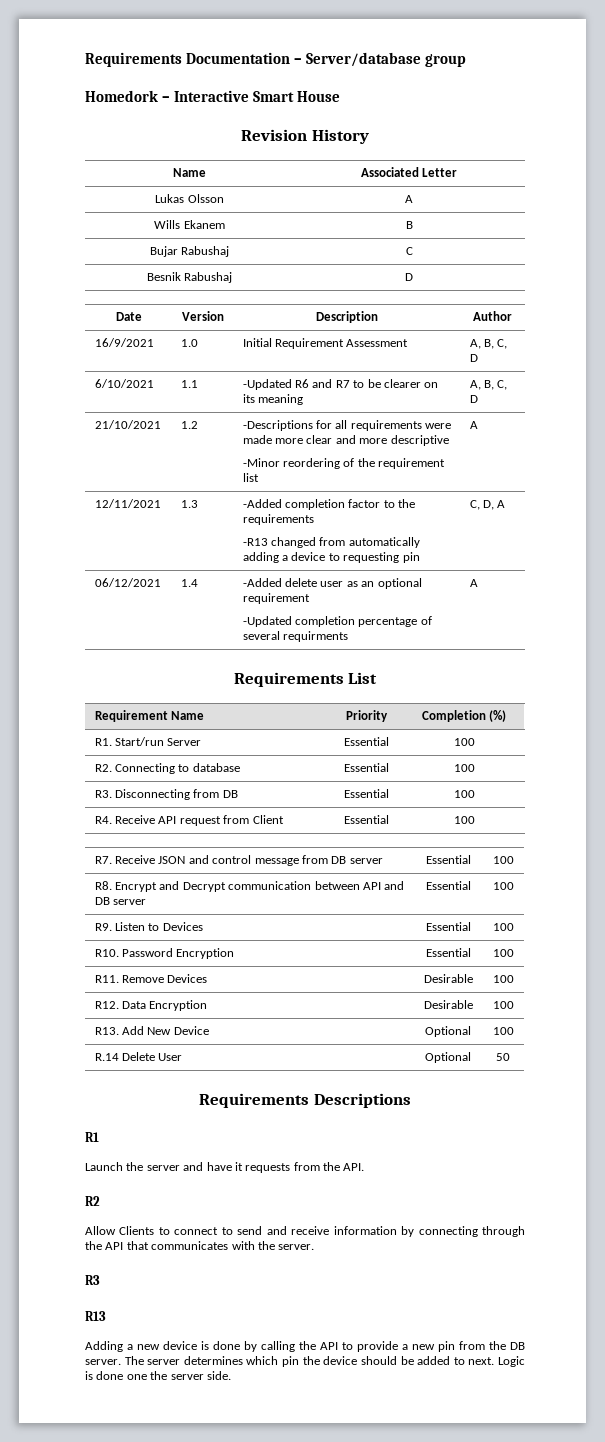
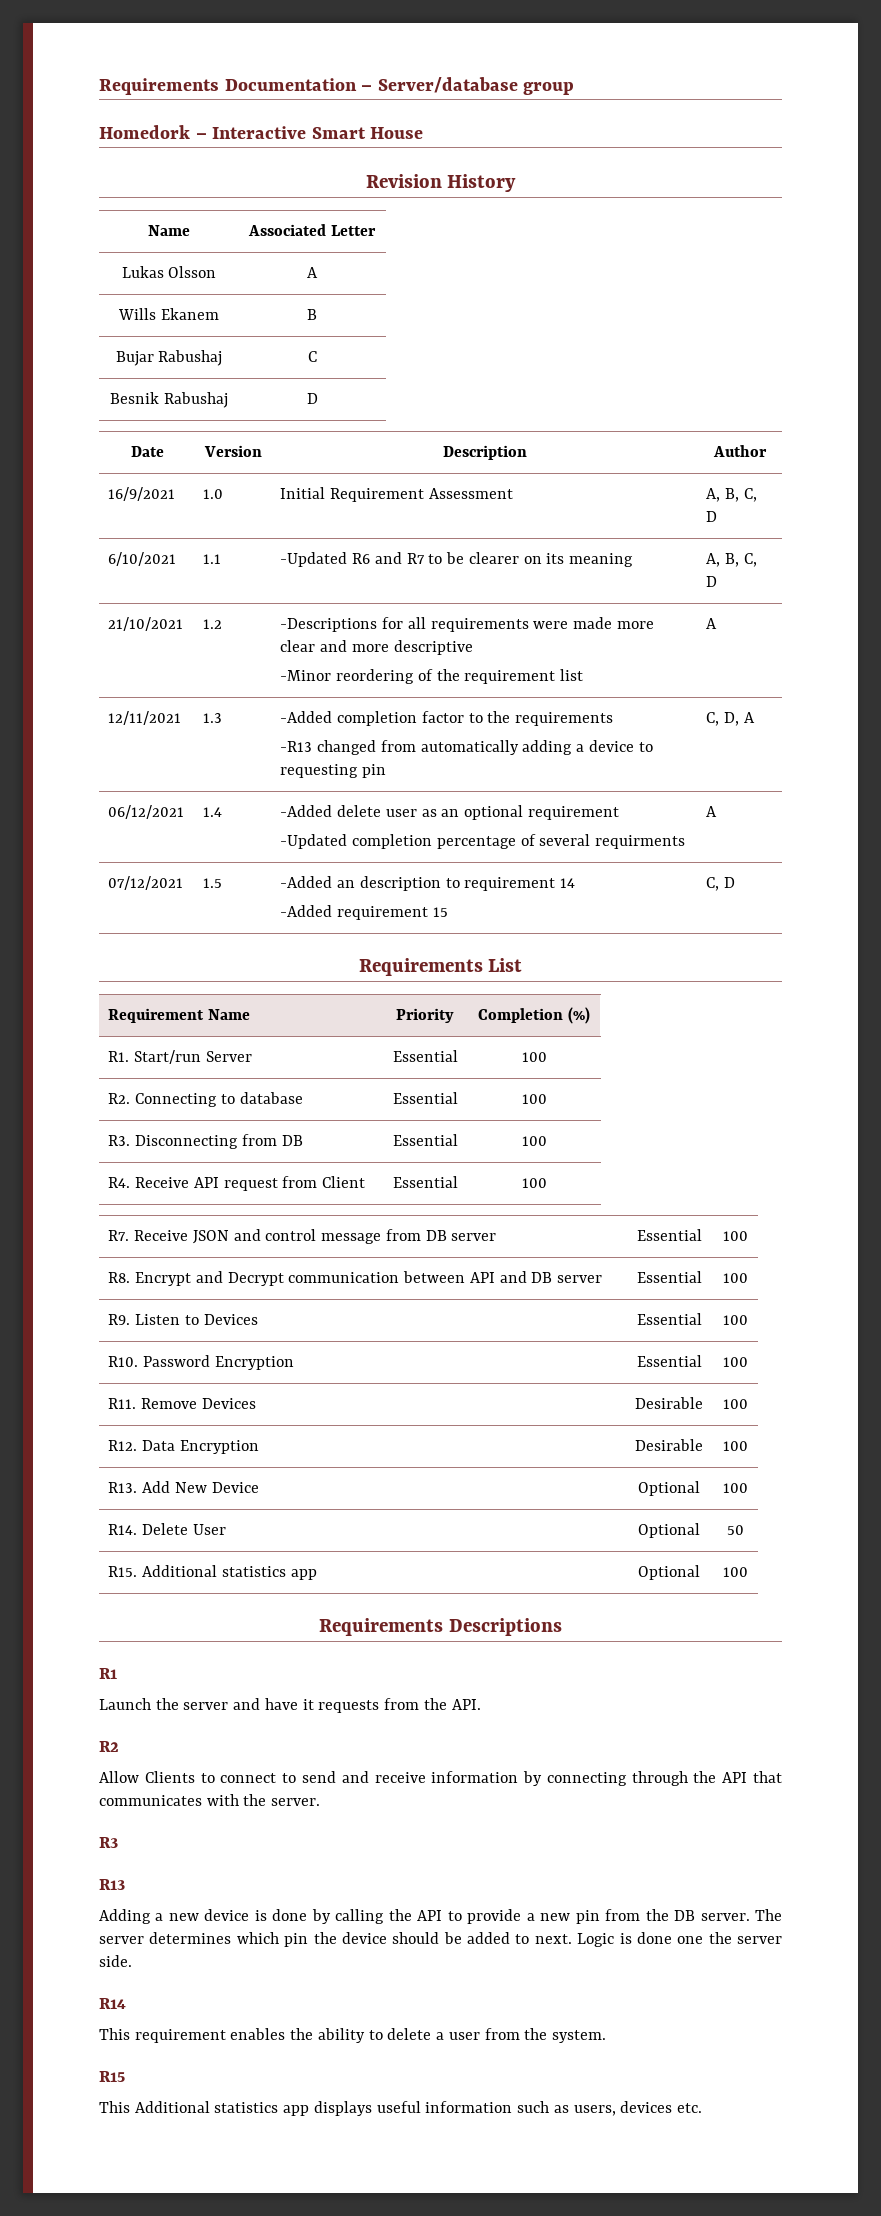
+ 07/12/2021 | 1.5 | -Added an description to requirement 14
+ -Added requirement 15 | C, D
- R.14 Delete User | Optional | 50
+ R14. Delete User | Optional | 50
+ R15. Additional statistics app | Optional | 100
+ R14
+ This requirement enables the ability to delete a user from the system.
+ R15
+ This Additional statistics app displays useful information such as users, devices etc.

